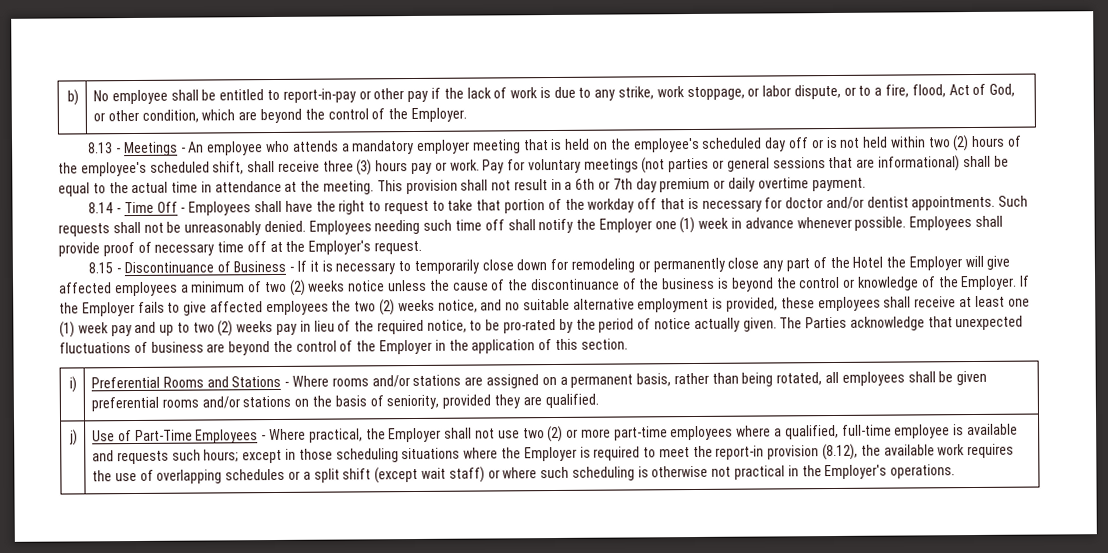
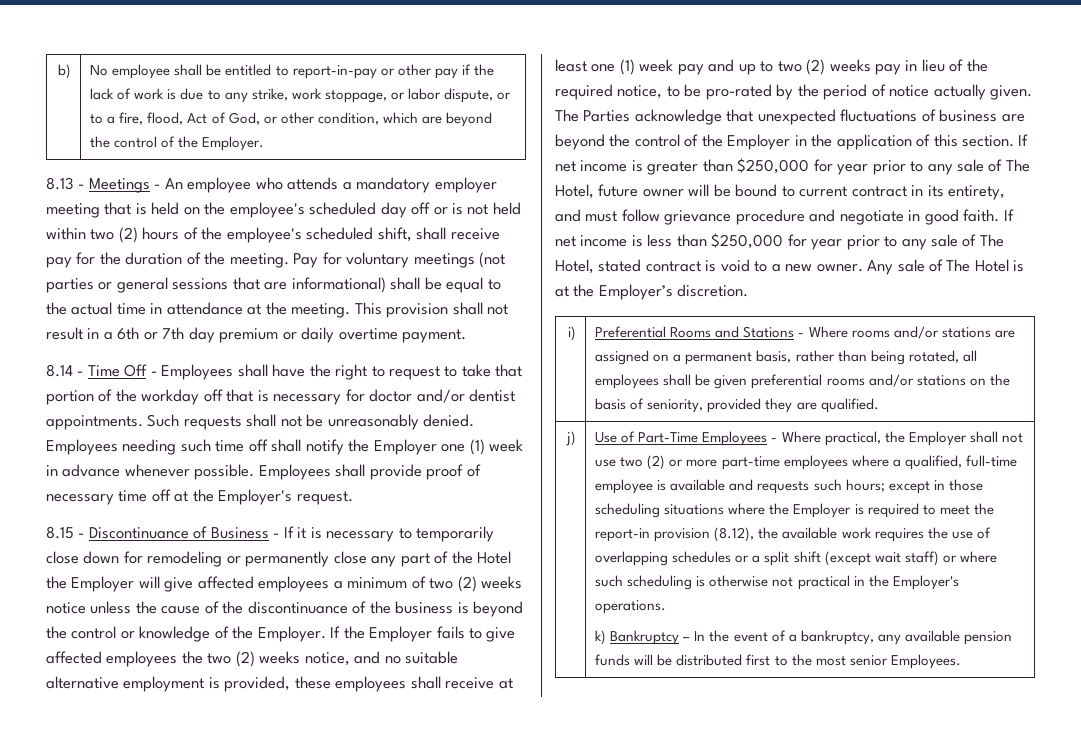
- 8.13 - Meetings - An employee who attends a mandatory employer meeting that is held on the employee's scheduled day off or is not held within two (2) hours of the employee's scheduled shift, shall receive three (3) hours pay or work.
+ 8.13 - Meetings - An employee who attends a mandatory employer meeting that is held on the employee's scheduled day off or is not held within two (2) hours of the employee's scheduled shift, shall receive pay for the duration of the meeting.
+ If net income is greater than $250,000 for year prior to any sale of The Hotel, future owner will be bound to current contract in its entirety, and must follow grievance procedure and negotiate in good faith. If net income is less than $250,000 for year prior to any sale of The Hotel, stated contract is void to a new owner. Any sale of The Hotel is at the Employer’s discretion.
+ k) Bankruptcy – In the event of a bankruptcy, any available pension funds will be distributed first to the most senior Employees.

